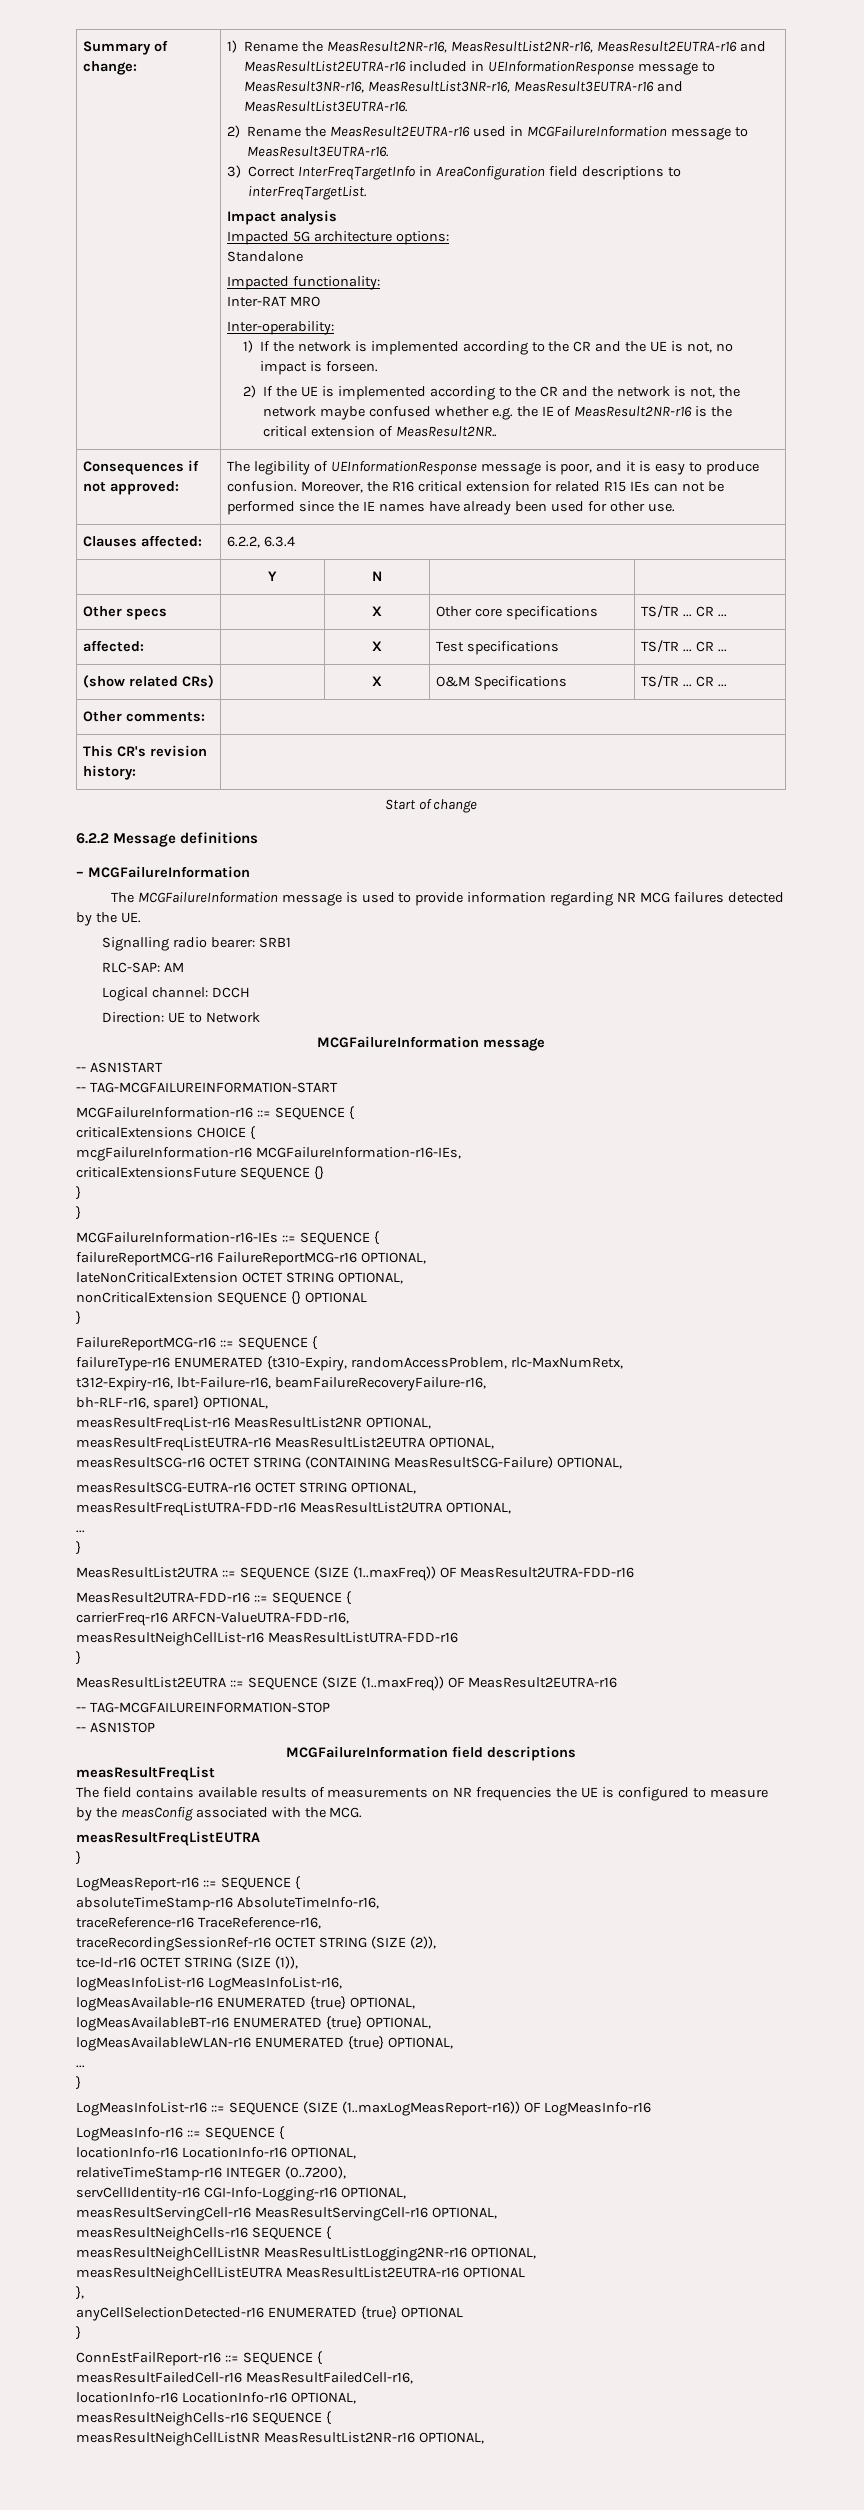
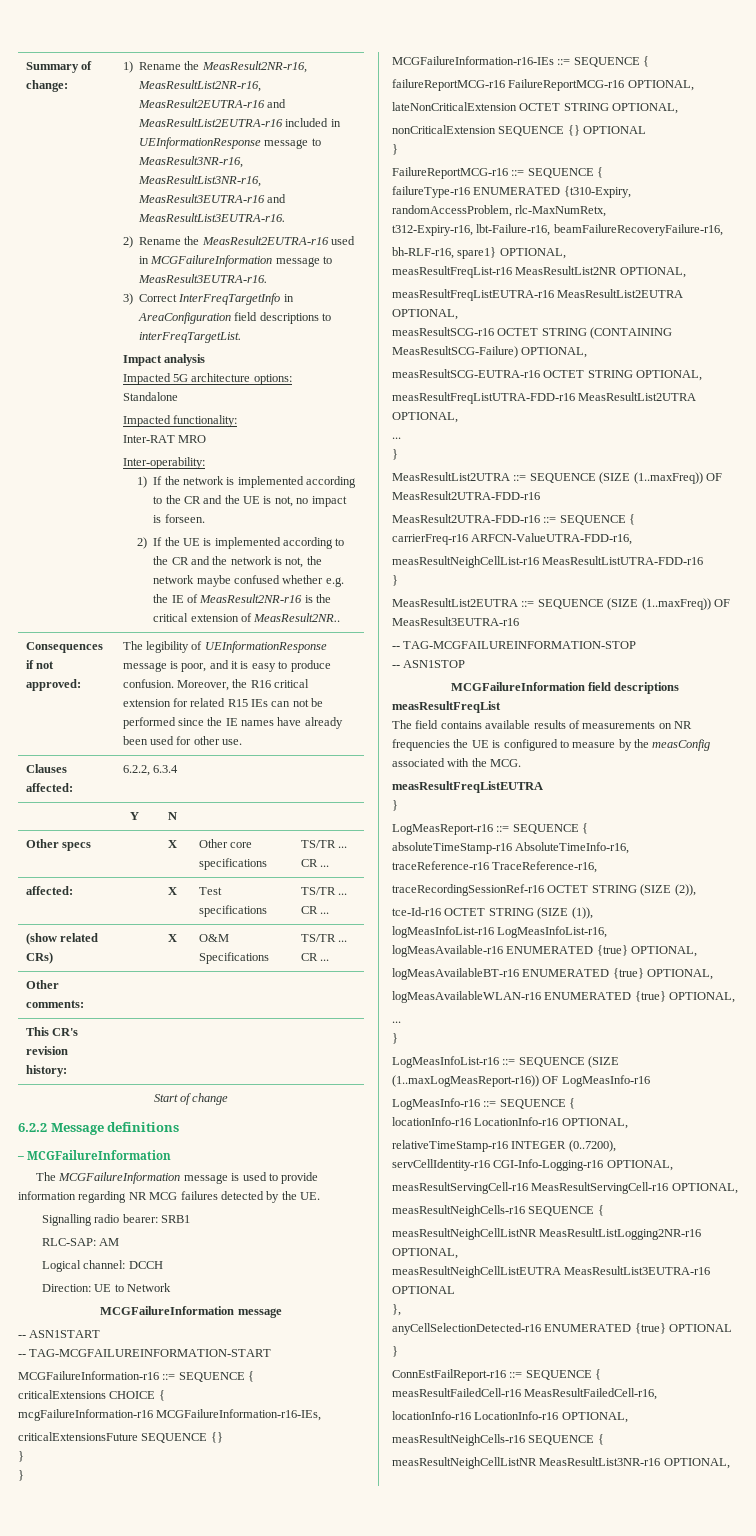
- MeasResultList2EUTRA ::= SEQUENCE (SIZE (1..maxFreq)) OF MeasResult2EUTRA-r16
+ MeasResultList2EUTRA ::= SEQUENCE (SIZE (1..maxFreq)) OF MeasResult3EUTRA-r16
- measResultNeighCellListEUTRA MeasResultList2EUTRA-r16 OPTIONAL
+ measResultNeighCellListEUTRA MeasResultList3EUTRA-r16 OPTIONAL
- measResultNeighCellListNR MeasResultList2NR-r16 OPTIONAL,
+ measResultNeighCellListNR MeasResultList3NR-r16 OPTIONAL,

